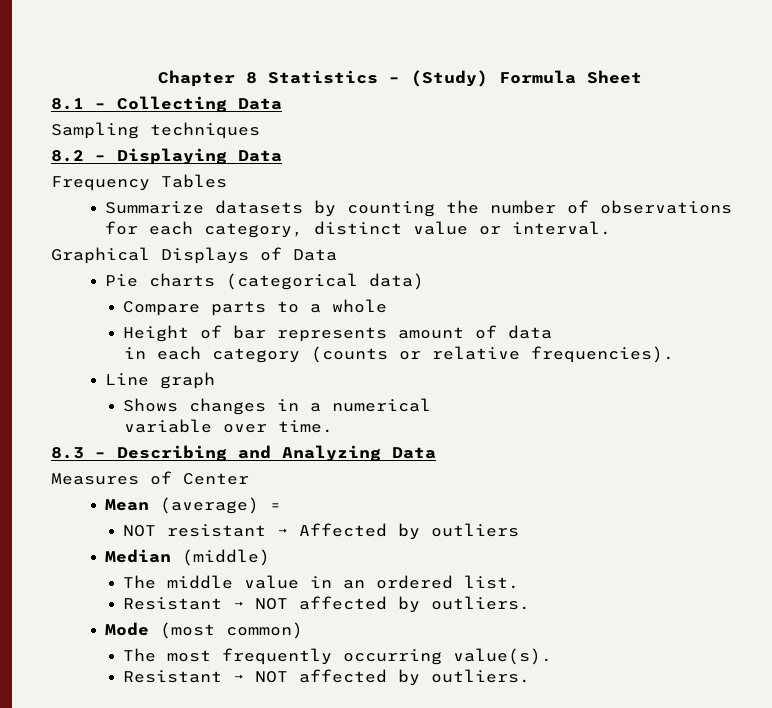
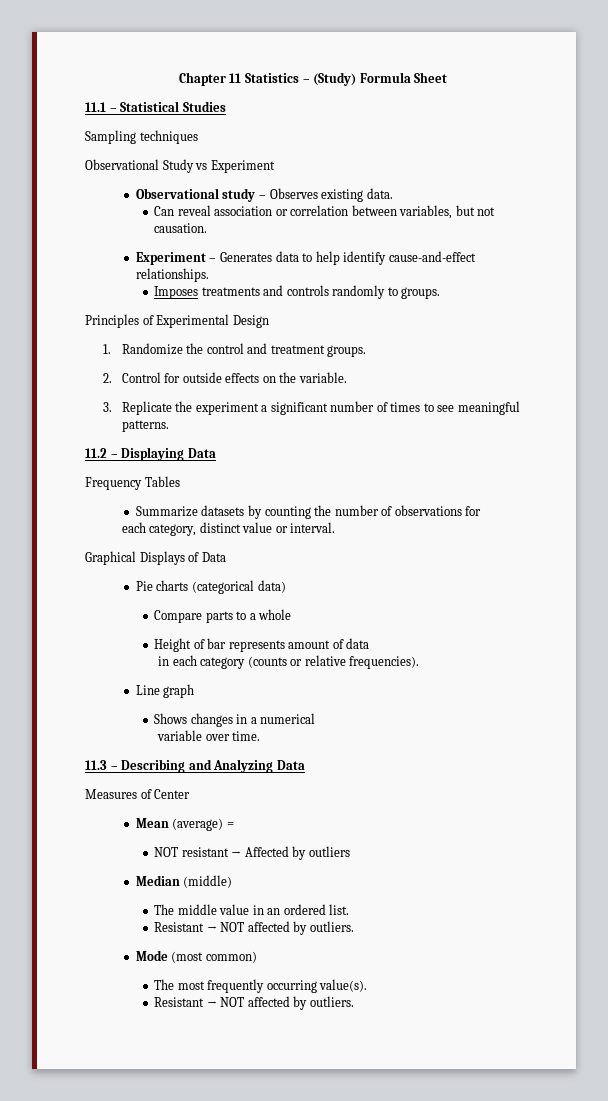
- Chapter 8 Statistics – (Study) Formula Sheet
+ Chapter 11 Statistics – (Study) Formula Sheet
- 8.1 – Collecting Data
+ 11.1 – Statistical Studies
  Sampling techniques
- 8.2 – Displaying Data
+ Observational Study vs Experiment
+ Observational study – Observes existing data.
+ Can reveal association or correlation between variables, but not causation.
+ Experiment – Generates data to help identify cause-and-effect relationships.
+ Imposes treatments and controls randomly to groups.
+ Principles of Experimental Design
+ 1. Randomize the control and treatment groups.
+ 2. Control for outside effects on the variable.
+ 3. Replicate the experiment a significant number of times to see meaningful patterns.
+ 11.2 – Displaying Data
- Summarize datasets by counting the number of observations for each category, distinct value or interval.
+ Summarize datasets by counting the number of observations for
+ each category, distinct value or interval.
- 8.3 – Describing and Analyzing Data
+ 11.3 – Describing and Analyzing Data

